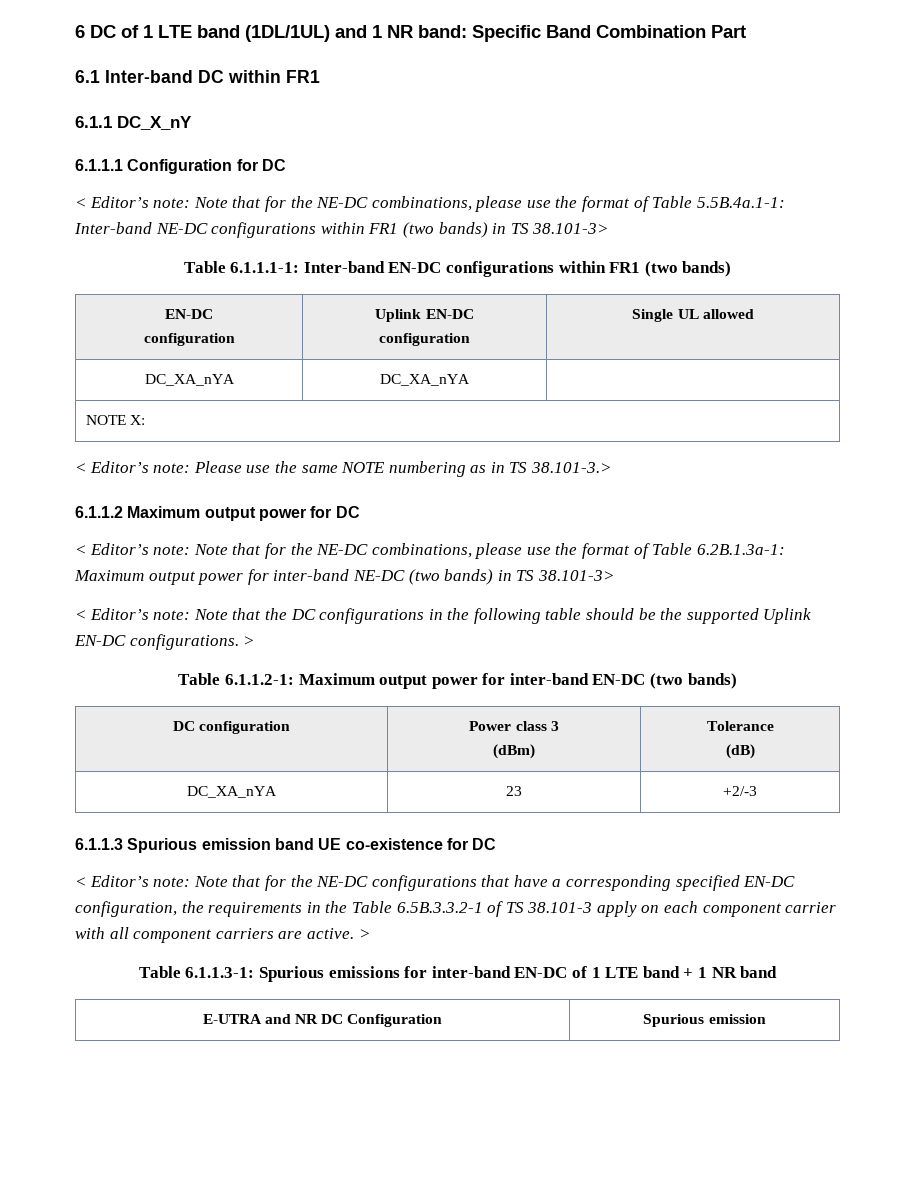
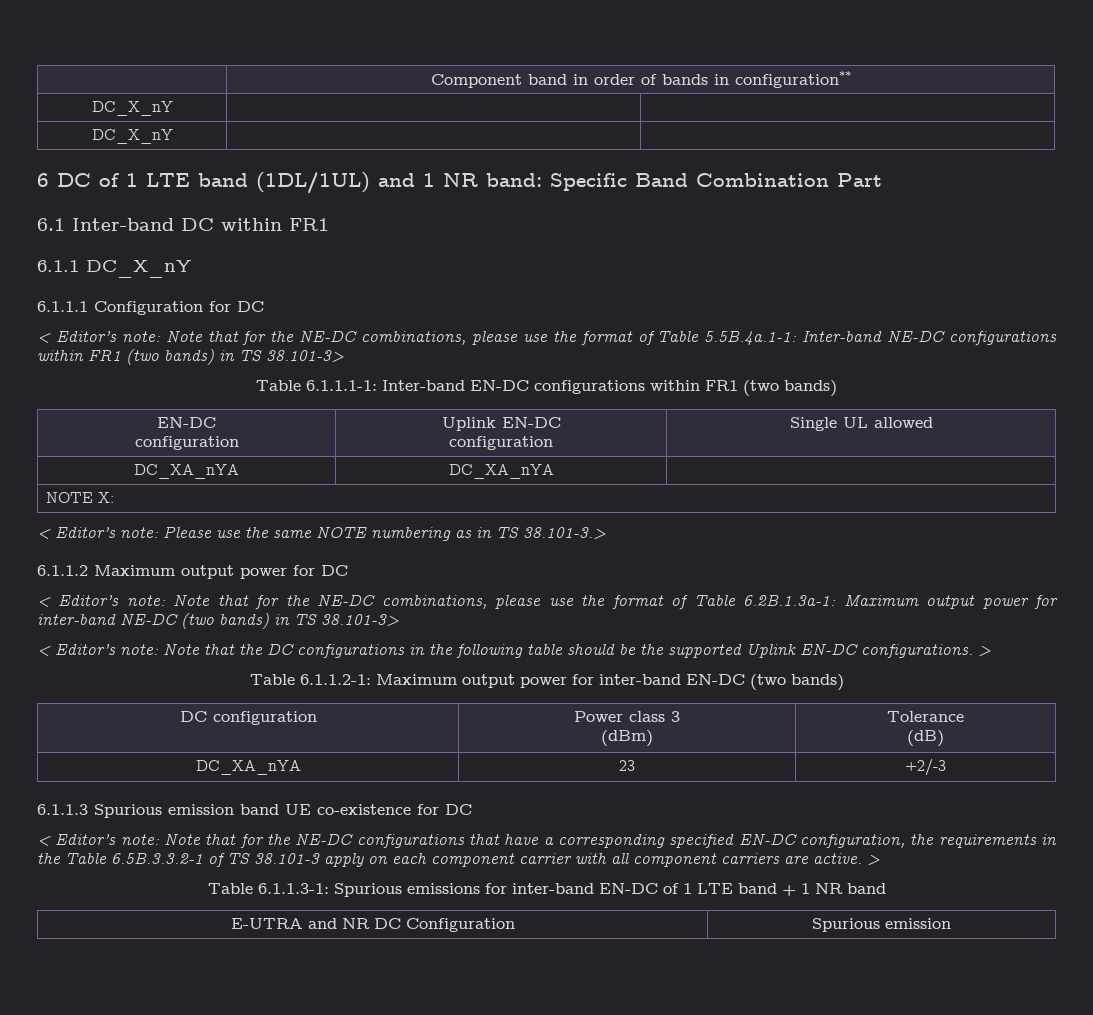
+ | Component band in order of bands in configuration**
+ DC_X_nY | |
+ DC_X_nY | |

